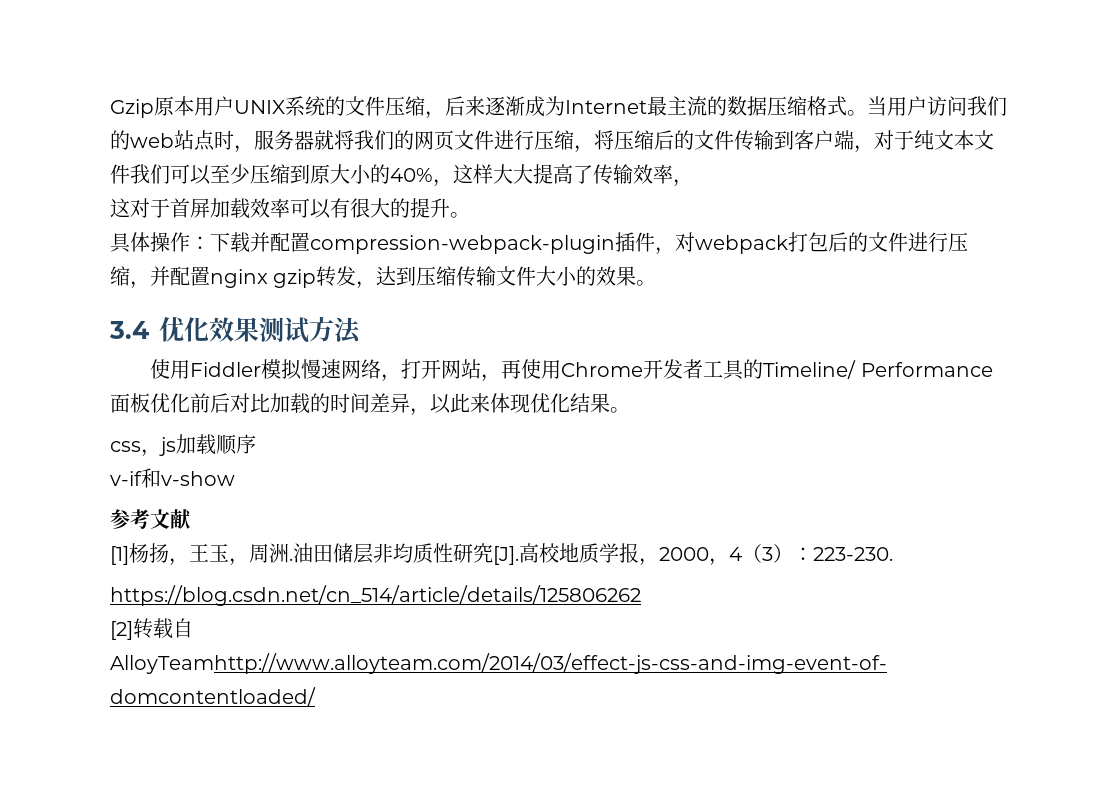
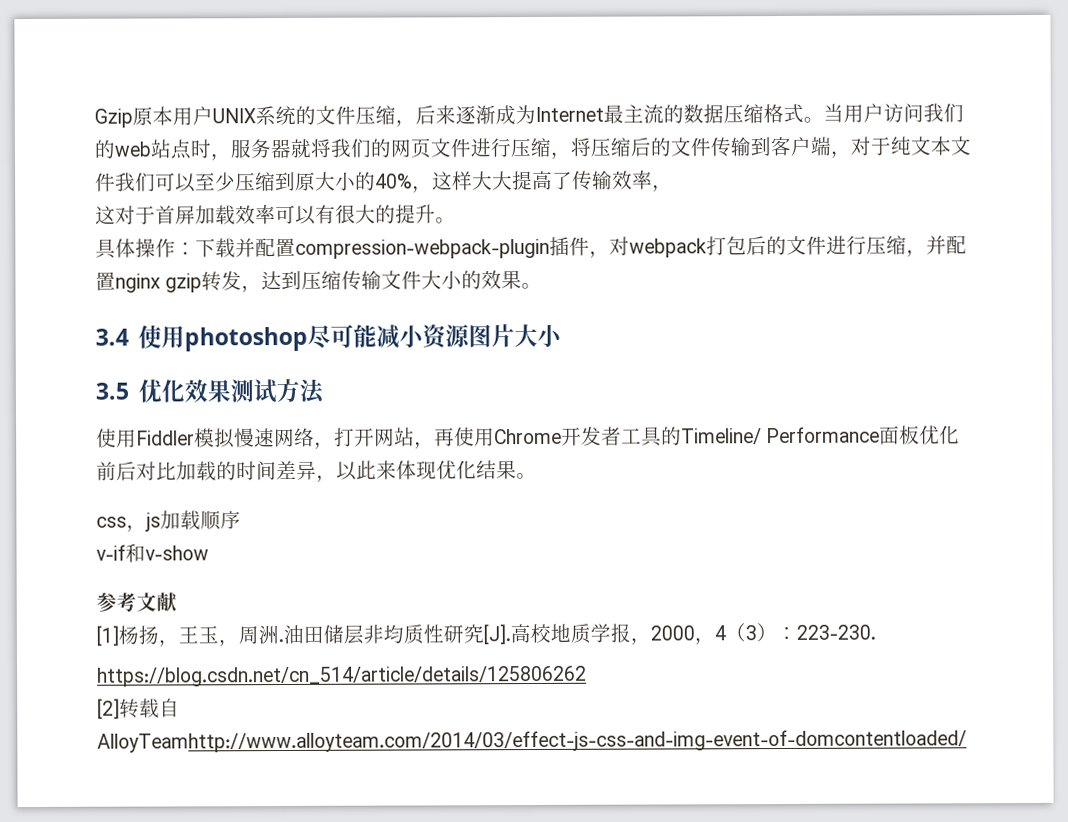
- 3.4优化效果测试方法
+ 3.4使用photoshop尽可能减小资源图片大小
+ 3.5优化效果测试方法

